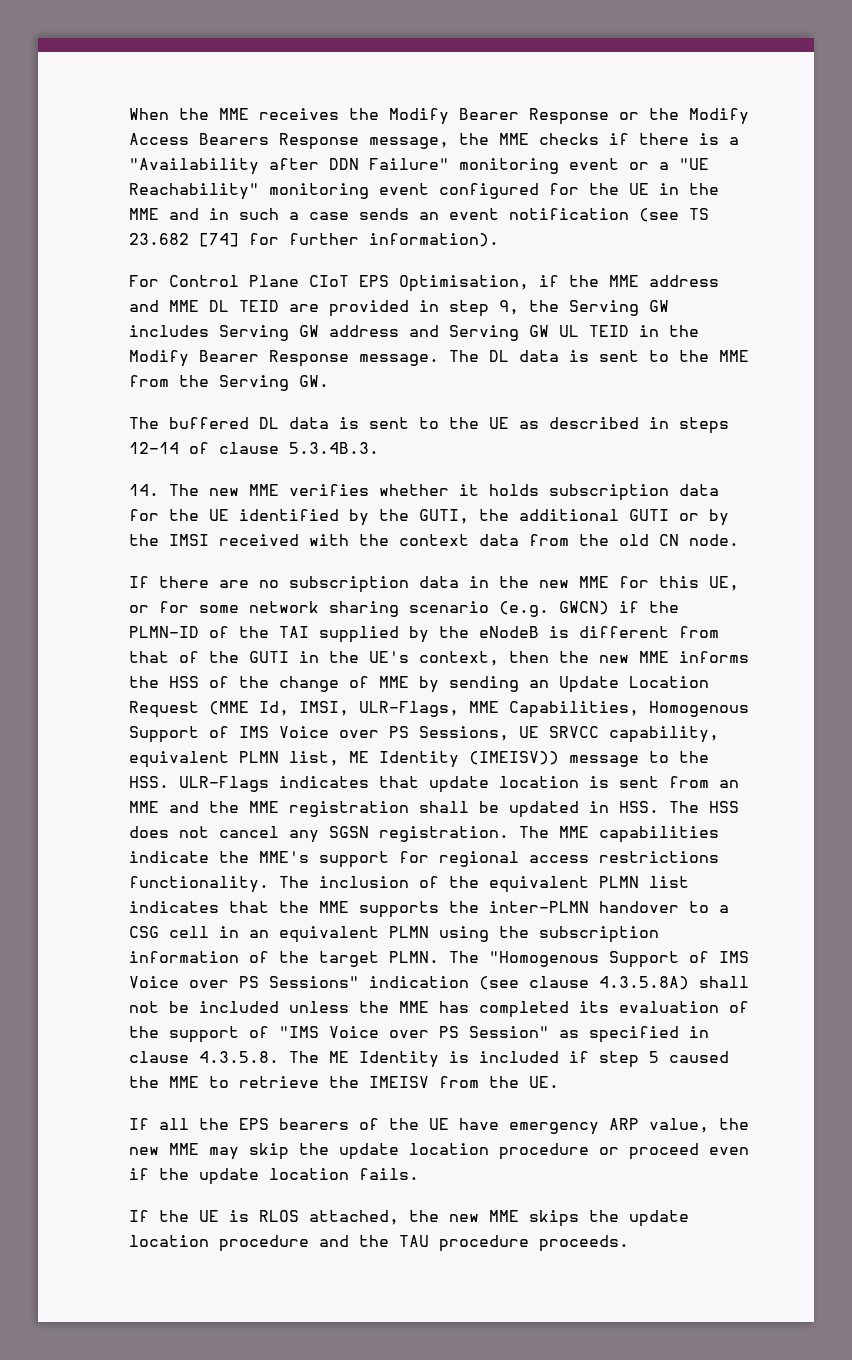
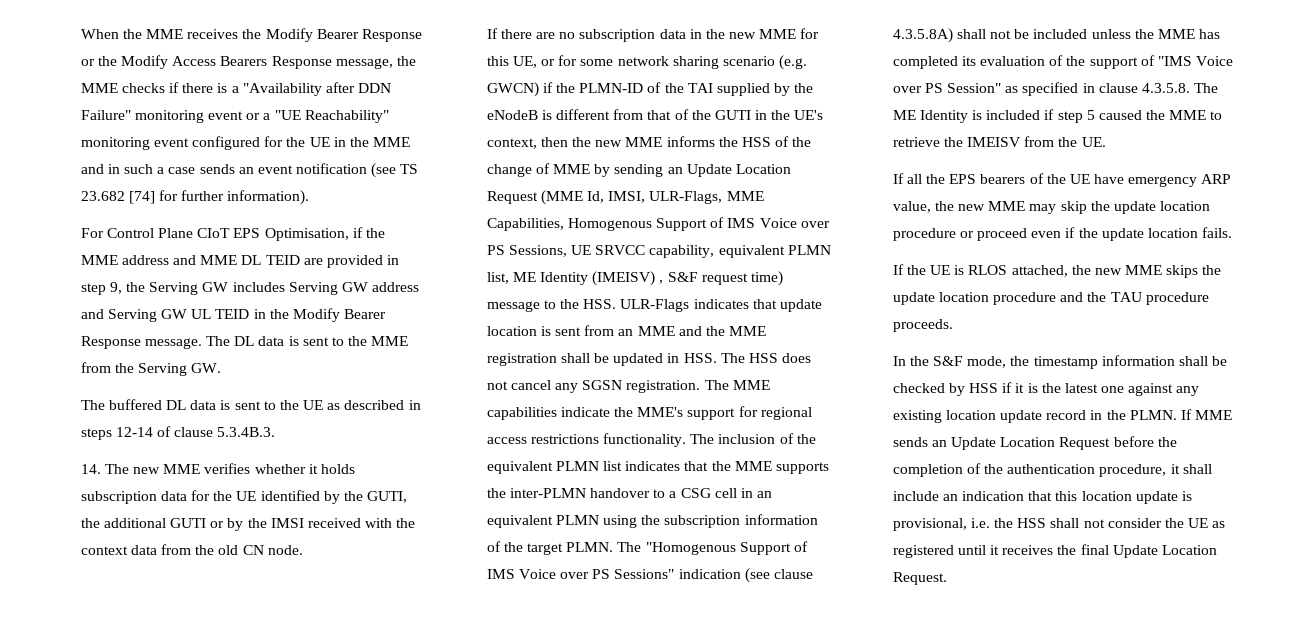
- If there are no subscription data in the new MME for this UE, or for some network sharing scenario (e.g. GWCN) if the PLMN-ID of the TAI supplied by the eNodeB is different from that of the GUTI in the UE's context, then the new MME informs the HSS of the change of MME by sending an Update Location Request (MME Id, IMSI, ULR-Flags, MME Capabilities, Homogenous Support of IMS Voice over PS Sessions, UE SRVCC capability, equivalent PLMN list, ME Identity (IMEISV)) message to the HSS. ULR-Flags indicates that update location is sent from an MME and the MME registration shall be updated in HSS. The HSS does not cancel any SGSN registration.
+ If there are no subscription data in the new MME for this UE, or for some network sharing scenario (e.g. GWCN) if the PLMN-ID of the TAI supplied by the eNodeB is different from that of the GUTI in the UE's context, then the new MME informs the HSS of the change of MME by sending an Update Location Request (MME Id, IMSI, ULR-Flags, MME Capabilities, Homogenous Support of IMS Voice over PS Sessions, UE SRVCC capability, equivalent PLMN list, ME Identity (IMEISV) , S&F request time) message to the HSS. ULR-Flags indicates that update location is sent from an MME and the MME registration shall be updated in HSS. The HSS does not cancel any SGSN registration.
+ In the S&F mode, the timestamp information shall be checked by HSS if it is the latest one against any existing location update record in the PLMN. If MME sends an Update Location Request before the completion of the authentication procedure, it shall include an indication that this location update is provisional, i.e. the HSS shall not consider the UE as registered until it receives the final Update Location Request.

